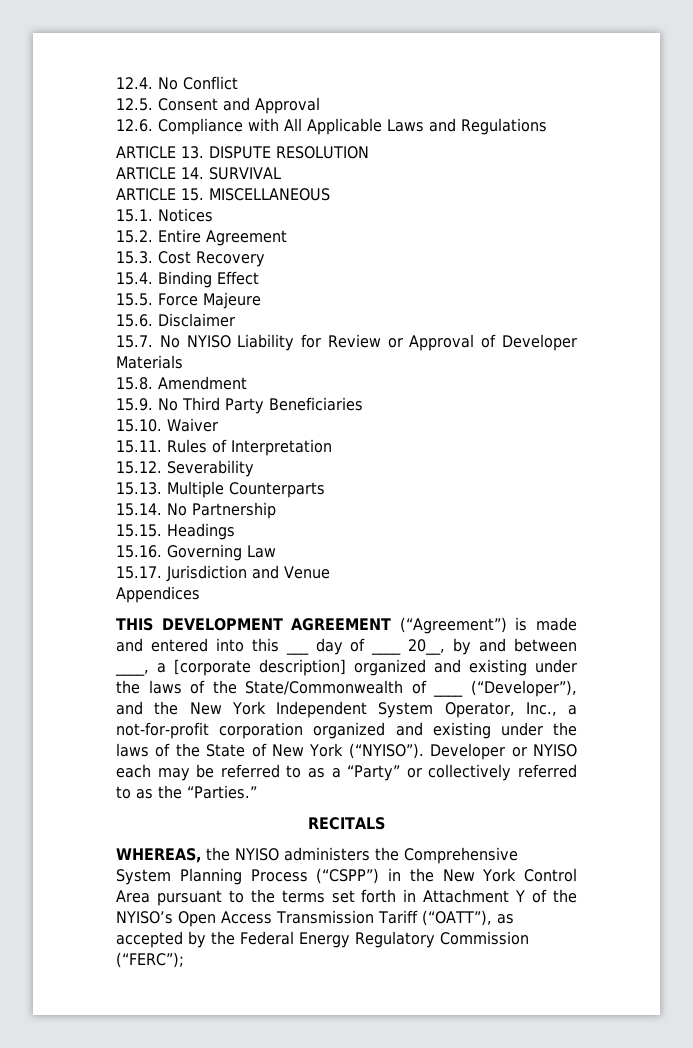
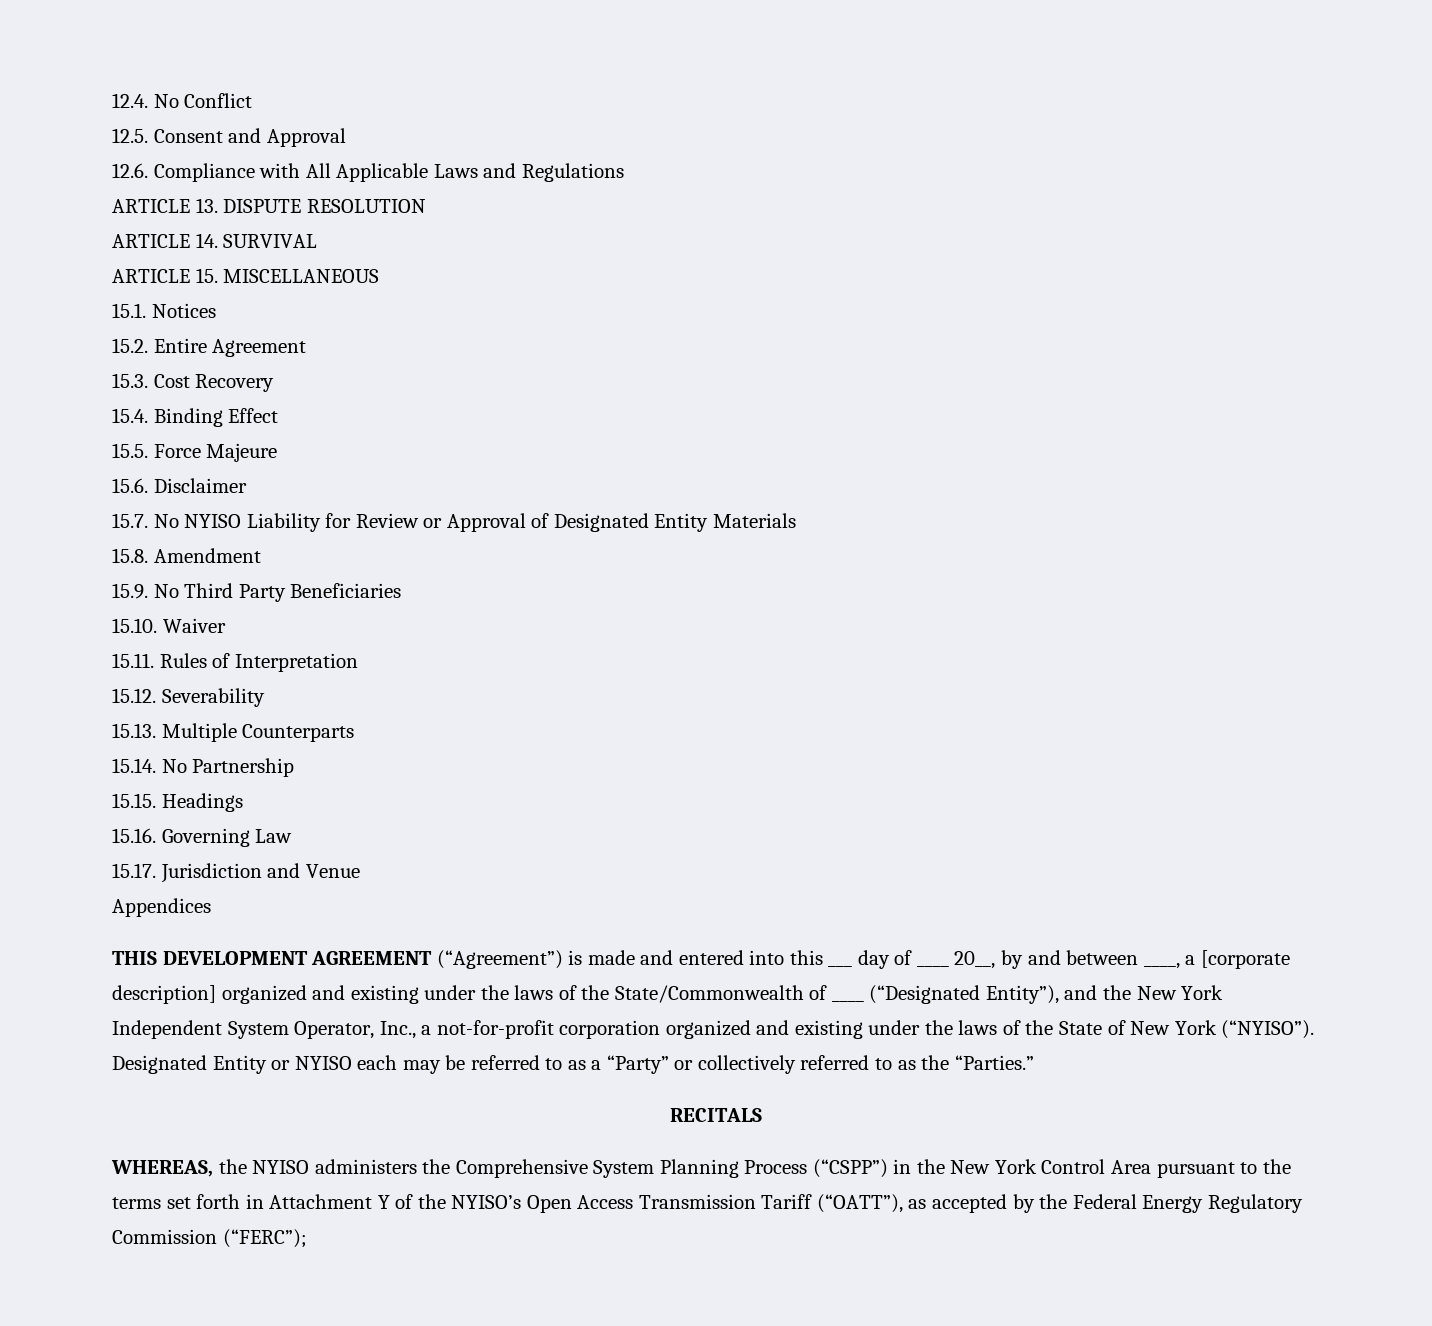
- 15.7. No NYISO Liability for Review or Approval of Developer Materials
+ 15.7. No NYISO Liability for Review or Approval of Designated Entity Materials
- THIS DEVELOPMENT AGREEMENT (“Agreement”) is made and entered into this ___ day of ____ 20__, by and between ____, a [corporate description] organized and existing under the laws of the State/Commonwealth of ____ (“Developer”), and the New York Independent System Operator, Inc., a not-for-profit corporation organized and existing under the laws of the State of New York (“NYISO”).
+ THIS DEVELOPMENT AGREEMENT (“Agreement”) is made and entered into this ___ day of ____ 20__, by and between ____, a [corporate description] organized and existing under the laws of the State/Commonwealth of ____ (“Designated Entity”), and the New York Independent System Operator, Inc., a not-for-profit corporation organized and existing under the laws of the State of New York (“NYISO”).
- Developer or NYISO each may be referred to as a “Party” or collectively referred to as the “Parties.”
+ Designated Entity or NYISO each may be referred to as a “Party” or collectively referred to as the “Parties.”

